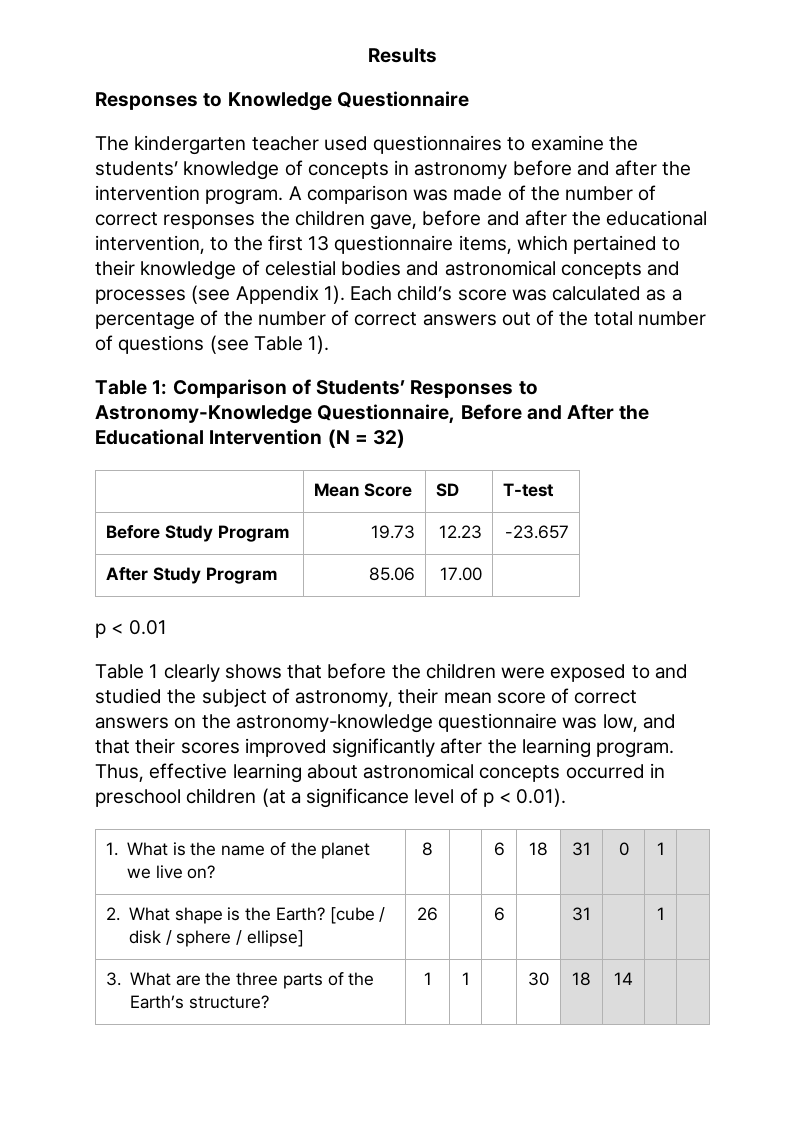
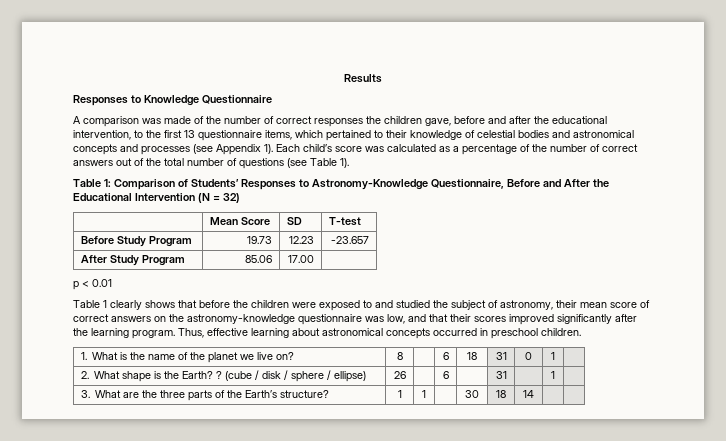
- The kindergarten teacher used questionnaires to examine the students’ knowledge of concepts in astronomy before and after the intervention program.
- Thus, effective learning about astronomical concepts occurred in preschool children (at a significance level of p < 0.01).
+ Thus, effective learning about astronomical concepts occurred in preschool children.
- 2. What shape is the Earth? [cube / disk / sphere / ellipse] | 26 | | 6 | | 31 | | 1 |
+ 2. What shape is the Earth? ? (cube / disk / sphere / ellipse) | 26 | | 6 | | 31 | | 1 |

